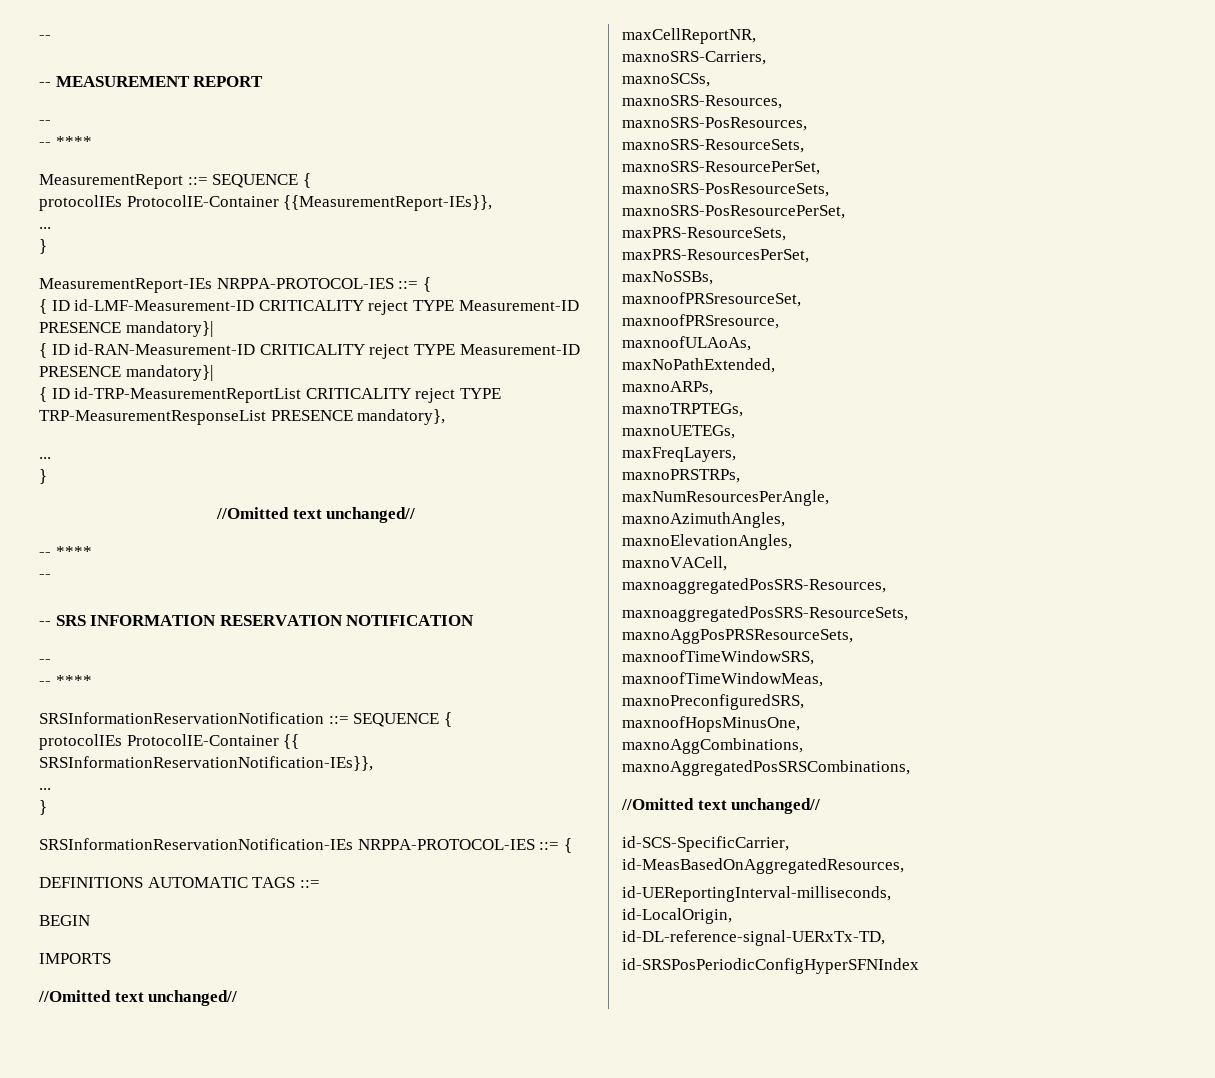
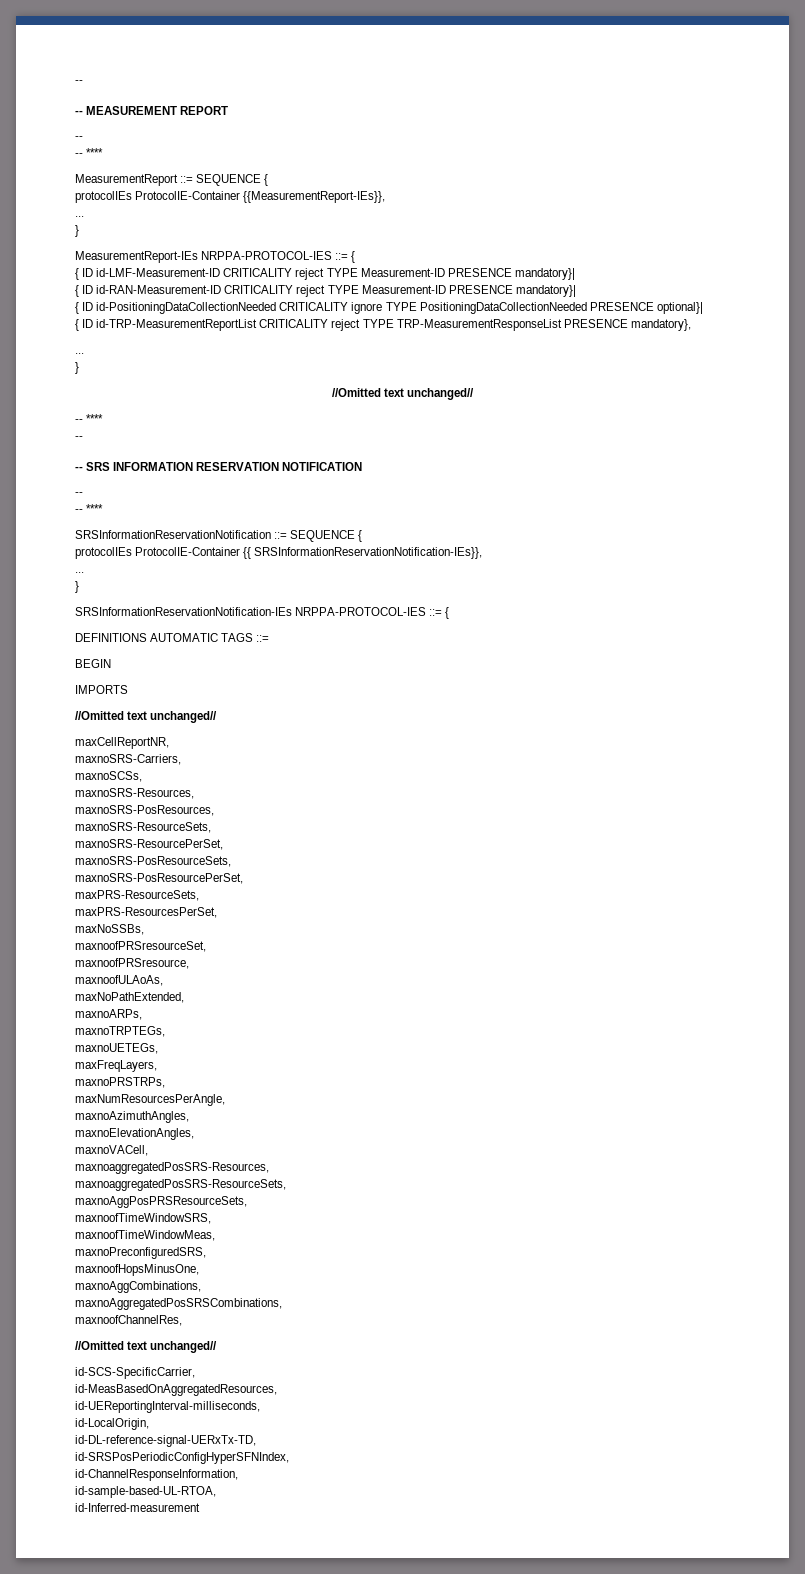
+ { ID id-PositioningDataCollectionNeeded CRITICALITY ignore TYPE PositioningDataCollectionNeeded PRESENCE optional}|
+ maxnoofChannelRes,
- id-SRSPosPeriodicConfigHyperSFNIndex
+ id-SRSPosPeriodicConfigHyperSFNIndex,
+ id-ChannelResponseInformation,
+ id-sample-based-UL-RTOA,
+ id-Inferred-measurement

